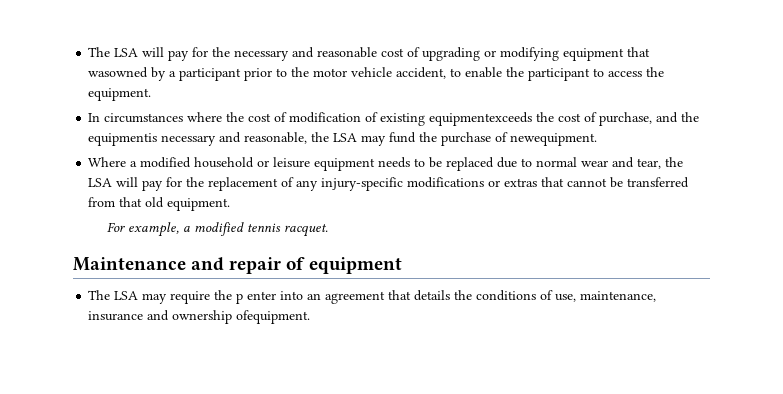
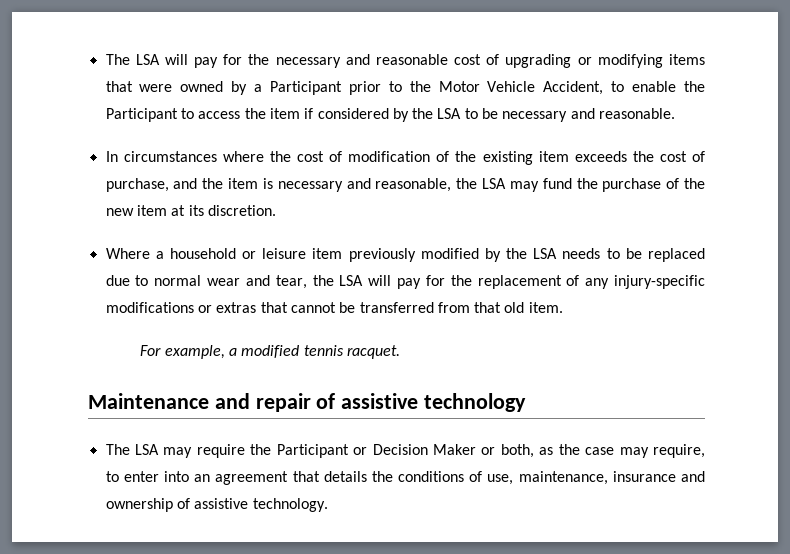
- The LSA will pay for the necessary and reasonable cost of upgrading or modifying equipment that wasowned by a participant prior to the motor vehicle accident, to enable the participant to access the equipment.
+ The LSA will pay for the necessary and reasonable cost of upgrading or modifying items that were owned by a Participant prior to the Motor Vehicle Accident, to enable the Participant to access the item if considered by the LSA to be necessary and reasonable.
- In circumstances where the cost of modification of existing equipmentexceeds the cost of purchase, and the equipmentis necessary and reasonable, the LSA may fund the purchase of newequipment.
+ In circumstances where the cost of modification of the existing item exceeds the cost of purchase, and the item is necessary and reasonable, the LSA may fund the purchase of the new item at its discretion.
- Where a modified household or leisure equipment needs to be replaced due to normal wear and tear, the LSA will pay for the replacement of any injury-specific modifications or extras that cannot be transferred from that old equipment.
+ Where a household or leisure item previously modified by the LSA needs to be replaced due to normal wear and tear, the LSA will pay for the replacement of any injury-specific modifications or extras that cannot be transferred from that old item.
- Maintenance and repair of equipment
+ Maintenance and repair of assistive technology
- The LSA may require the p enter into an agreement that details the conditions of use, maintenance, insurance and ownership ofequipment.
+ The LSA may require the Participant or Decision Maker or both, as the case may require, to enter into an agreement that details the conditions of use, maintenance, insurance and ownership of assistive technology.

